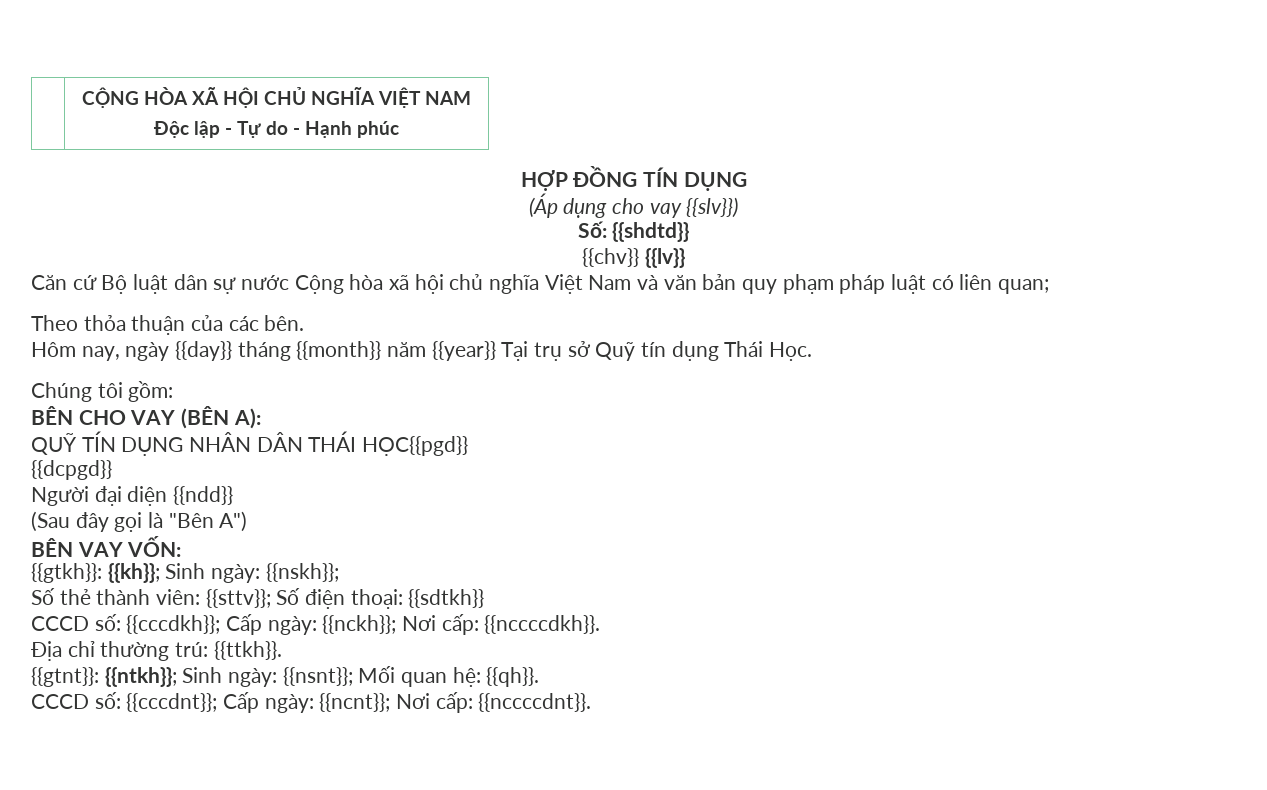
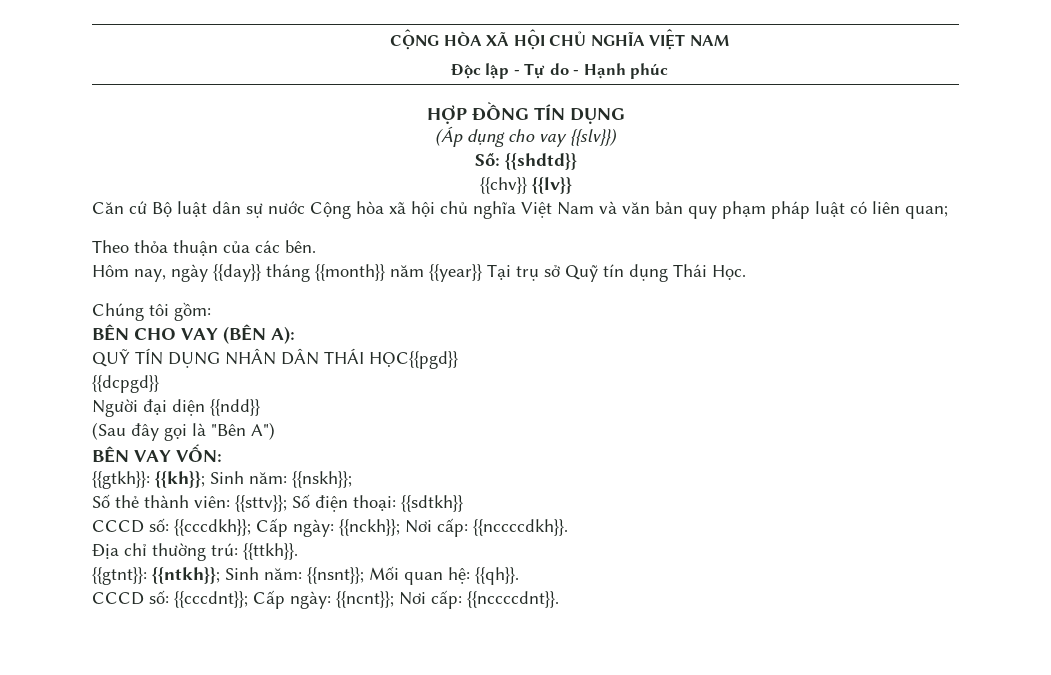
- {{gtkh}}: {{kh}}; Sinh ngày: {{nskh}};
+ {{gtkh}}: {{kh}}; Sinh năm: {{nskh}};
- {{gtnt}}: {{ntkh}}; Sinh ngày: {{nsnt}}; Mối quan hệ: {{qh}}.
+ {{gtnt}}: {{ntkh}}; Sinh năm: {{nsnt}}; Mối quan hệ: {{qh}}.

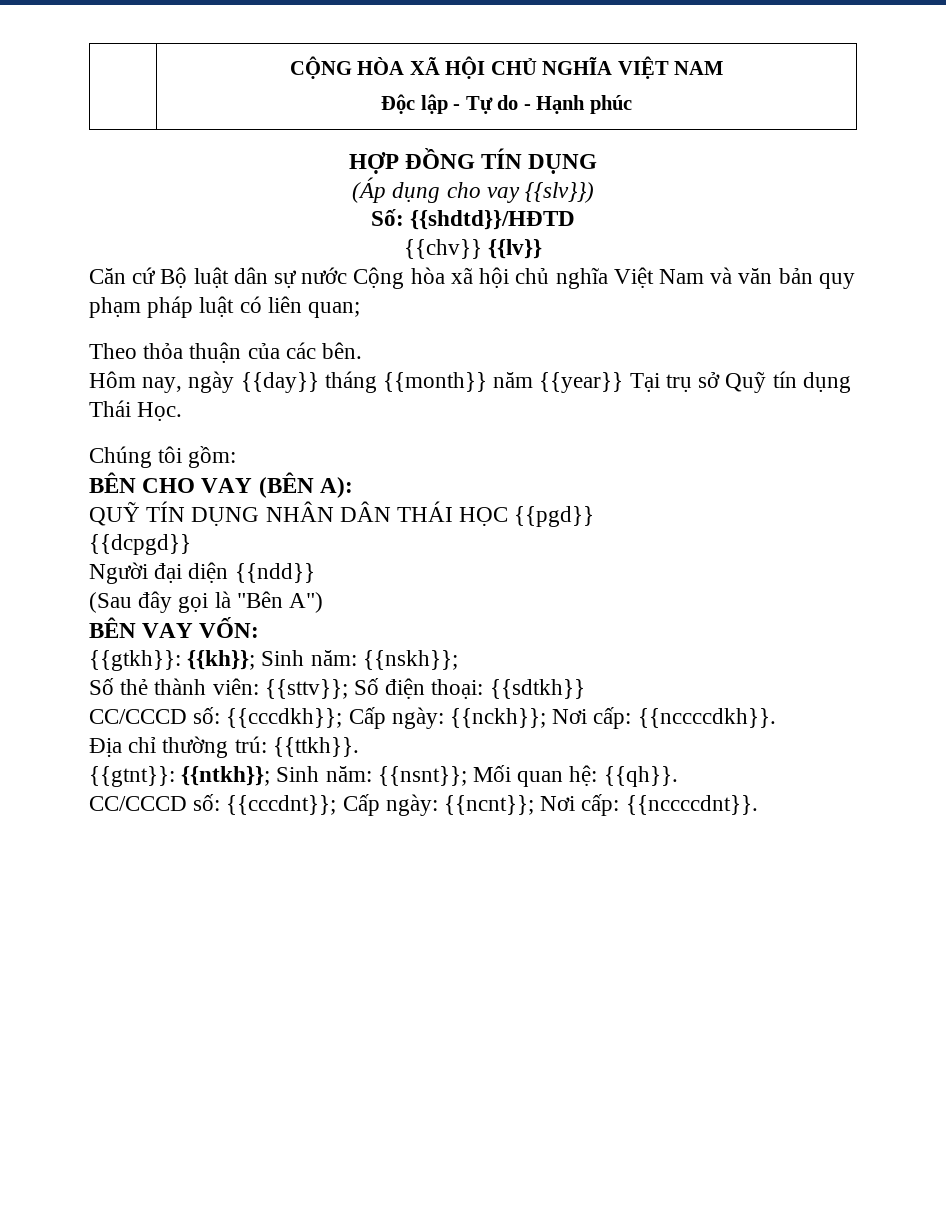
- Số: {{shdtd}}
+ Số: {{shdtd}}/HĐTD
- QUỸ TÍN DỤNG NHÂN DÂN THÁI HỌC{{pgd}}
+ QUỸ TÍN DỤNG NHÂN DÂN THÁI HỌC {{pgd}}
- CCCD số: {{cccdkh}}; Cấp ngày: {{nckh}}; Nơi cấp: {{nccccdkh}}.
+ CC/CCCD số: {{cccdkh}}; Cấp ngày: {{nckh}}; Nơi cấp: {{nccccdkh}}.
- CCCD số: {{cccdnt}}; Cấp ngày: {{ncnt}}; Nơi cấp: {{nccccdnt}}.
+ CC/CCCD số: {{cccdnt}}; Cấp ngày: {{ncnt}}; Nơi cấp: {{nccccdnt}}.

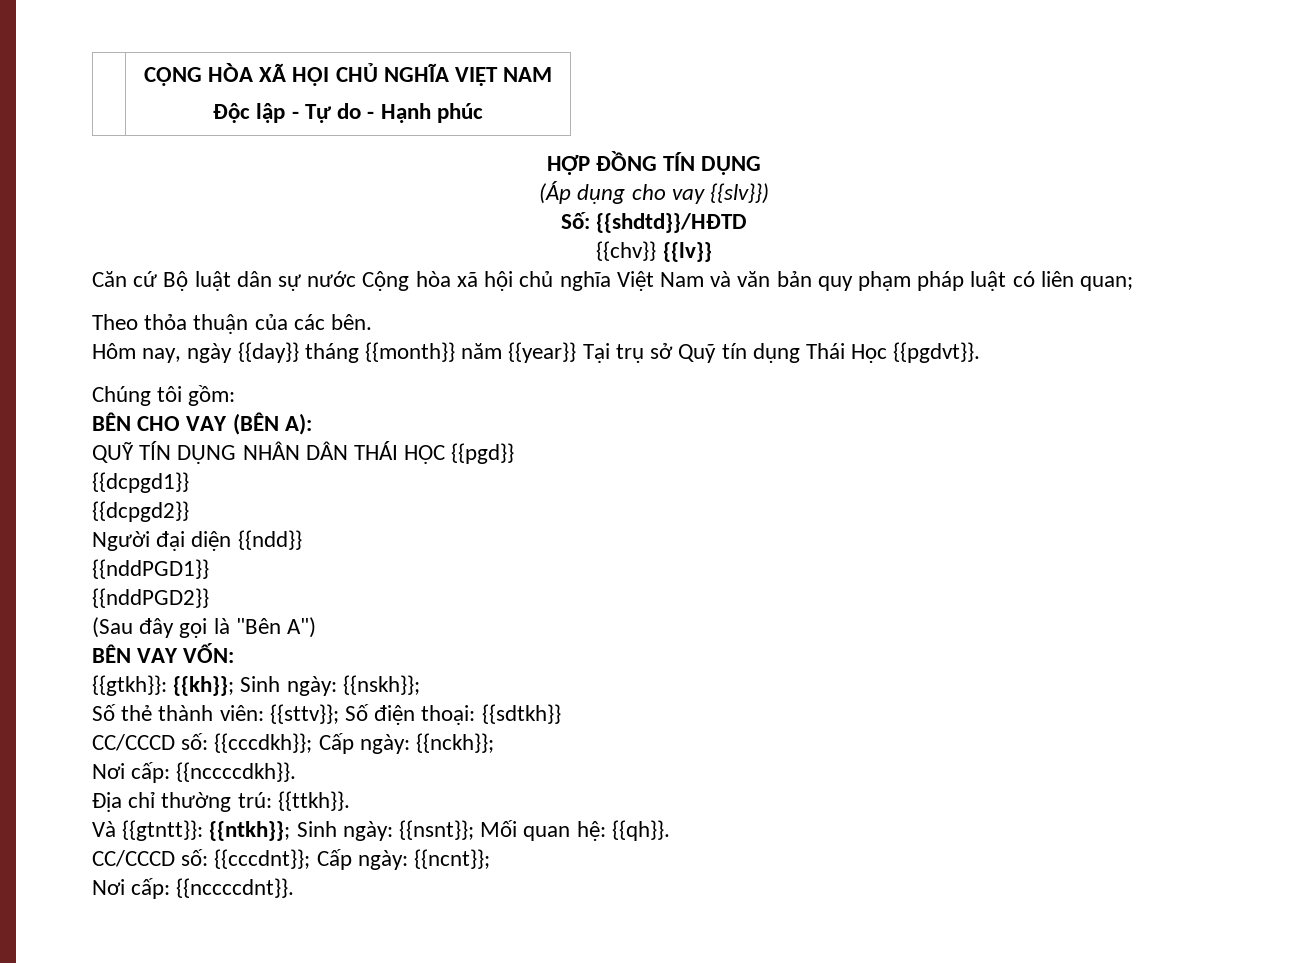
- Hôm nay, ngày {{day}} tháng {{month}} năm {{year}} Tại trụ sở Quỹ tín dụng Thái Học.
+ Hôm nay, ngày {{day}} tháng {{month}} năm {{year}} Tại trụ sở Quỹ tín dụng Thái Học {{pgdvt}}.
- {{dcpgd}}
+ {{dcpgd1}}
+ {{dcpgd2}}
+ {{nddPGD1}}
+ {{nddPGD2}}
- {{gtkh}}: {{kh}}; Sinh năm: {{nskh}};
+ {{gtkh}}: {{kh}}; Sinh ngày: {{nskh}};
- CC/CCCD số: {{cccdkh}}; Cấp ngày: {{nckh}}; Nơi cấp: {{nccccdkh}}.
+ CC/CCCD số: {{cccdkh}}; Cấp ngày: {{nckh}};
+ Nơi cấp: {{nccccdkh}}.
- {{gtnt}}: {{ntkh}}; Sinh năm: {{nsnt}}; Mối quan hệ: {{qh}}.
+ Và {{gtntt}}: {{ntkh}}; Sinh ngày: {{nsnt}}; Mối quan hệ: {{qh}}.
- CC/CCCD số: {{cccdnt}}; Cấp ngày: {{ncnt}}; Nơi cấp: {{nccccdnt}}.
+ CC/CCCD số: {{cccdnt}}; Cấp ngày: {{ncnt}};
+ Nơi cấp: {{nccccdnt}}.

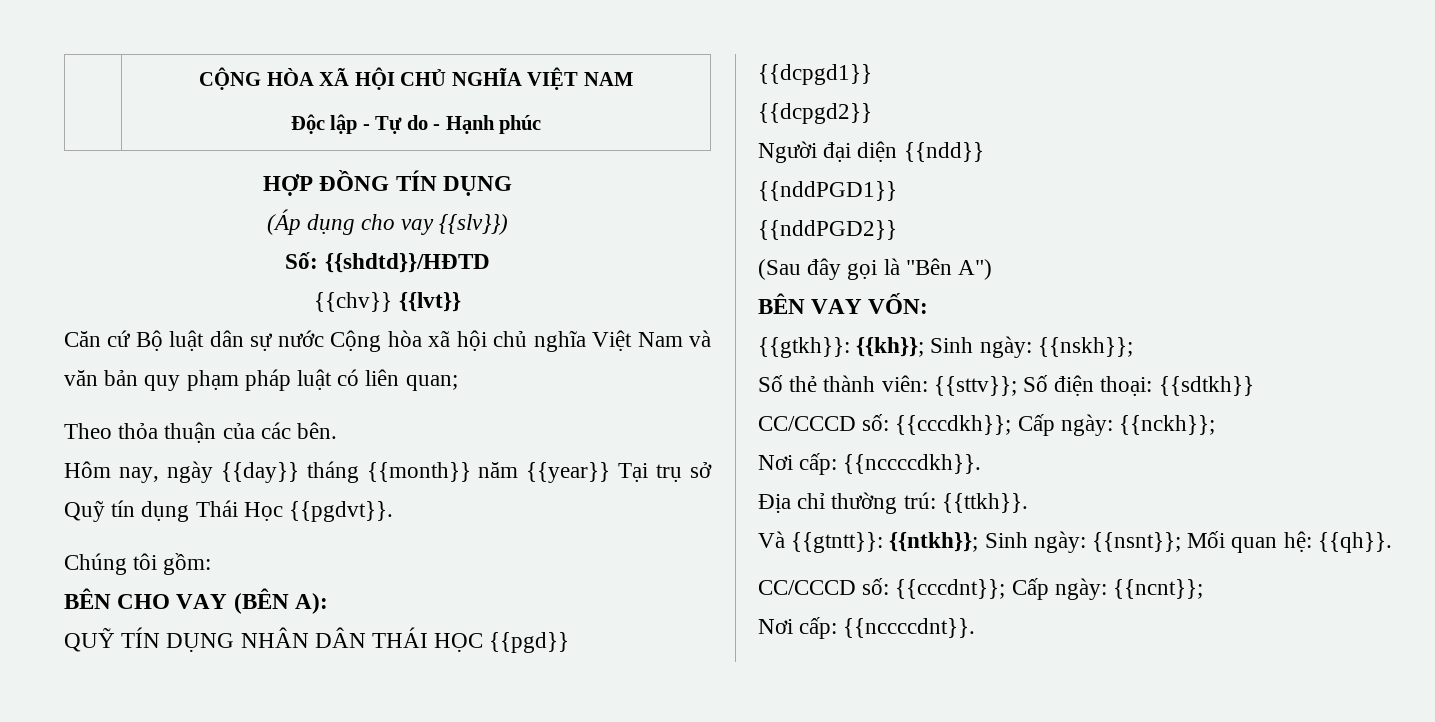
- {{chv}} {{lv}}
+ {{chv}} {{lvt}}

